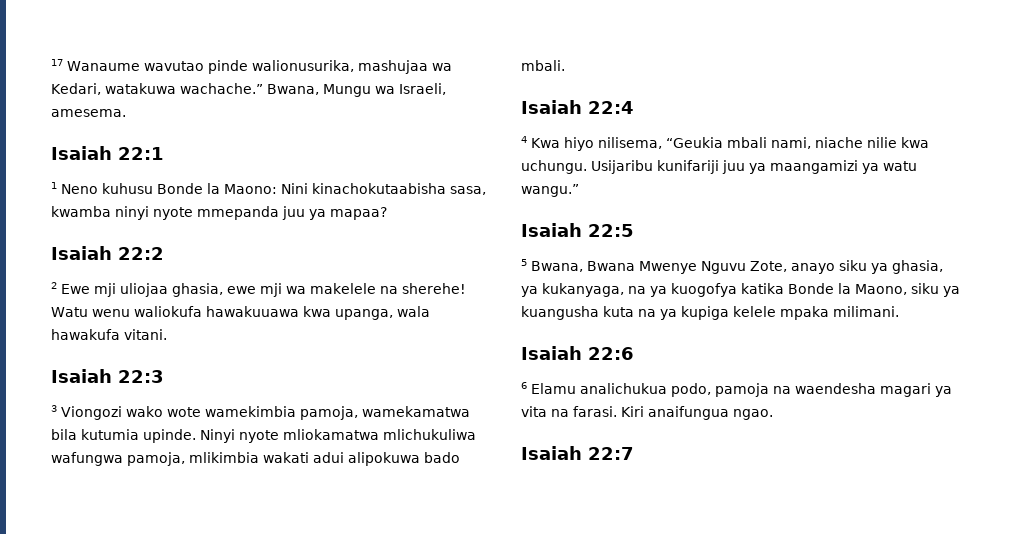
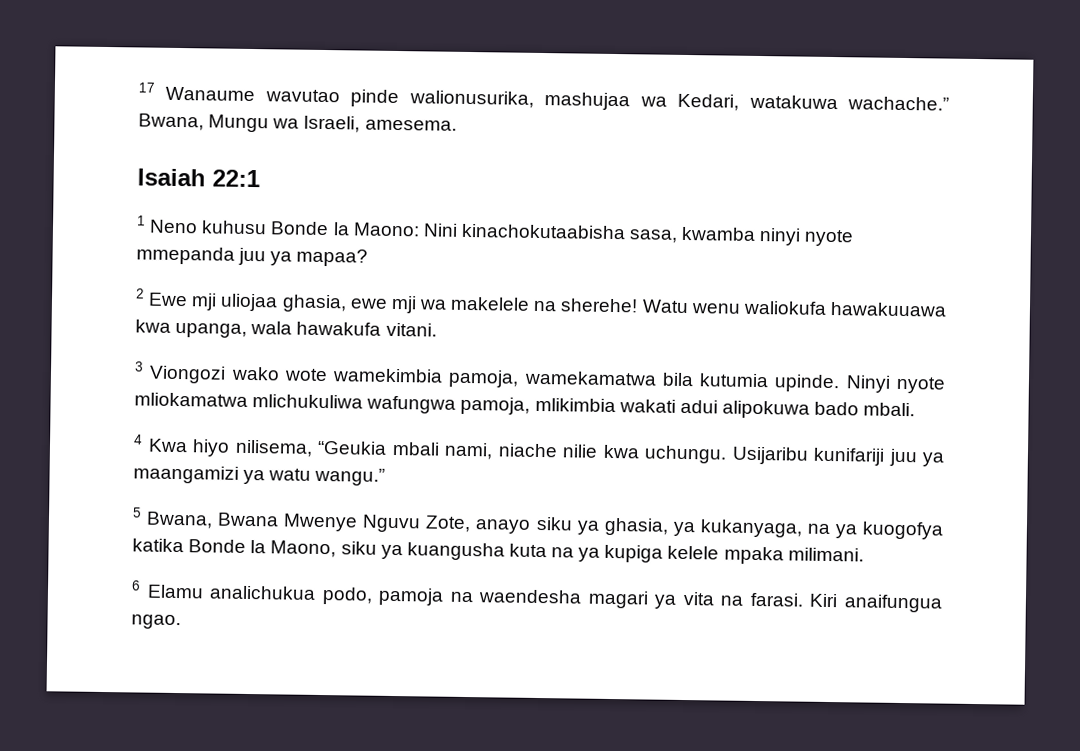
- Isaiah 22:2
- Isaiah 22:3
- Isaiah 22:4
- Isaiah 22:5
- Isaiah 22:6
- Isaiah 22:7

